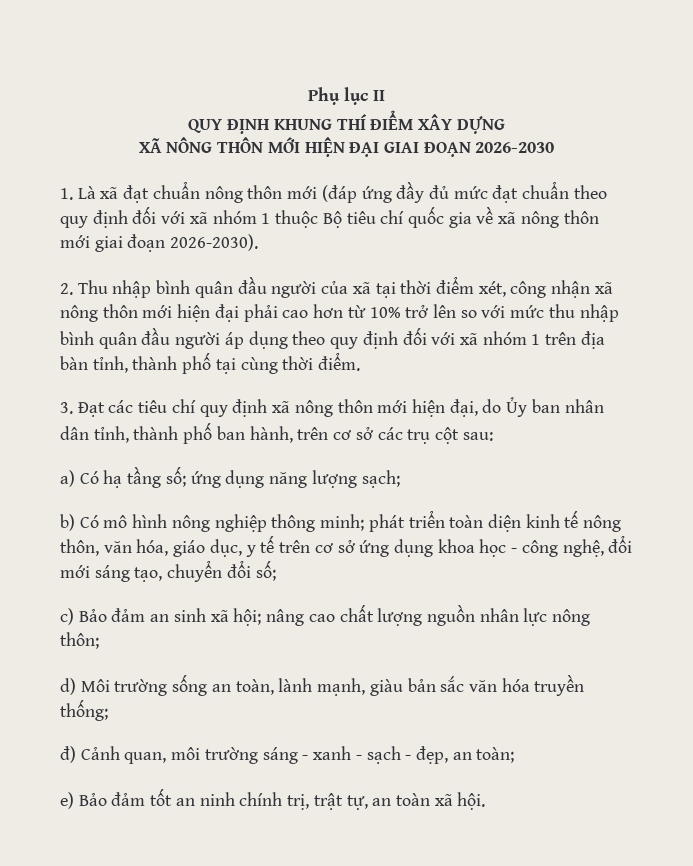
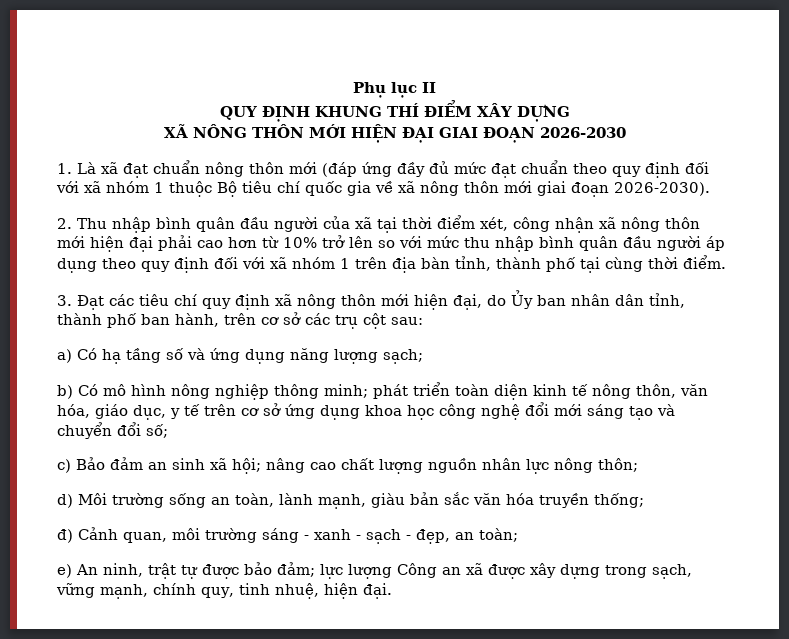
- a) Có hạ tầng số; ứng dụng năng lượng sạch;
+ a) Có hạ tầng số và ứng dụng năng lượng sạch;
- b) Có mô hình nông nghiệp thông minh; phát triển toàn diện kinh tế nông thôn, văn hóa, giáo dục, y tế trên cơ sở ứng dụng khoa học - công nghệ, đổi mới sáng tạo, chuyển đổi số;
+ b) Có mô hình nông nghiệp thông minh; phát triển toàn diện kinh tế nông thôn, văn hóa, giáo dục, y tế trên cơ sở ứng dụng khoa học công nghệ đổi mới sáng tạo và chuyển đổi số;
- e) Bảo đảm tốt an ninh chính trị, trật tự, an toàn xã hội.
+ e) An ninh, trật tự được bảo đảm; lực lượng Công an xã được xây dựng trong sạch, vững mạnh, chính quy, tinh nhuệ, hiện đại.

